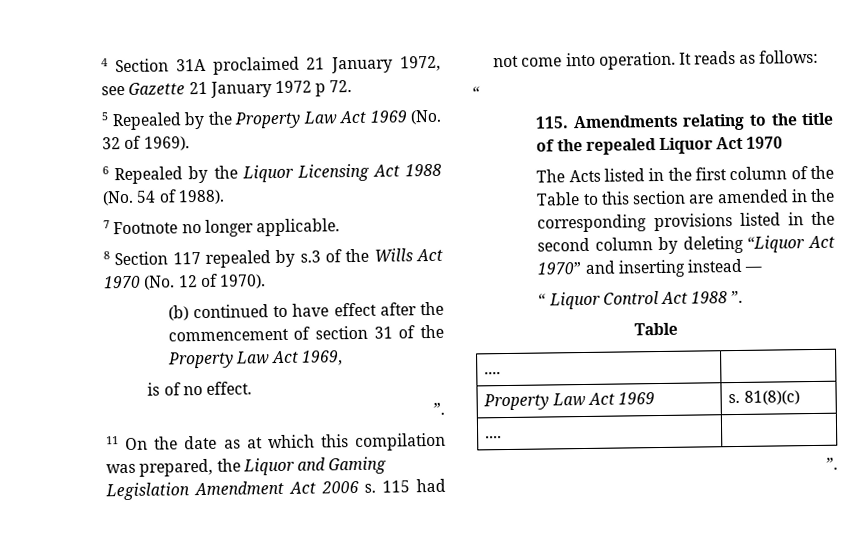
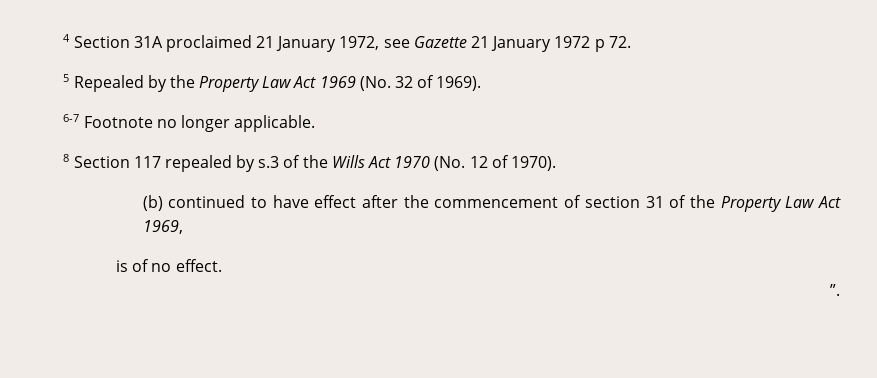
- 6 Repealed by the Liquor Licensing Act 1988 (No. 54 of 1988).
- 7 Footnote no longer applicable.
+ 6-7 Footnote no longer applicable.
- 11 On the date as at which this compilation was prepared, the Liquor and Gaming Legislation Amendment Act 2006 s. 115 had not come into operation. It reads as follows:
- “
- 115. Amendments relating to the title of the repealed Liquor Act 1970
- The Acts listed in the first column of the Table to this section are amended in the corresponding provisions listed in the second column by deleting “Liquor Act 1970” and inserting instead —
- “ Liquor Control Act 1988 ”.
- Table
- .... |
- Property Law Act 1969 | s. 81(8)(c)
- .... |
- ”.

